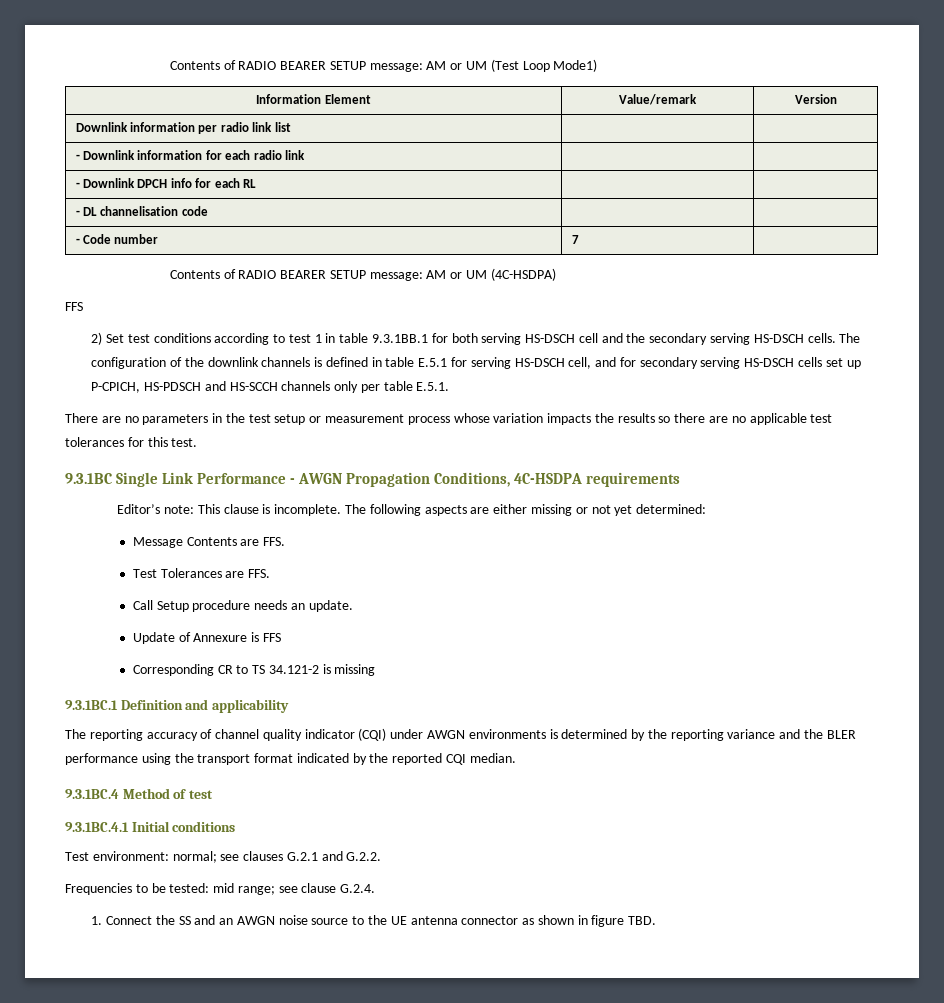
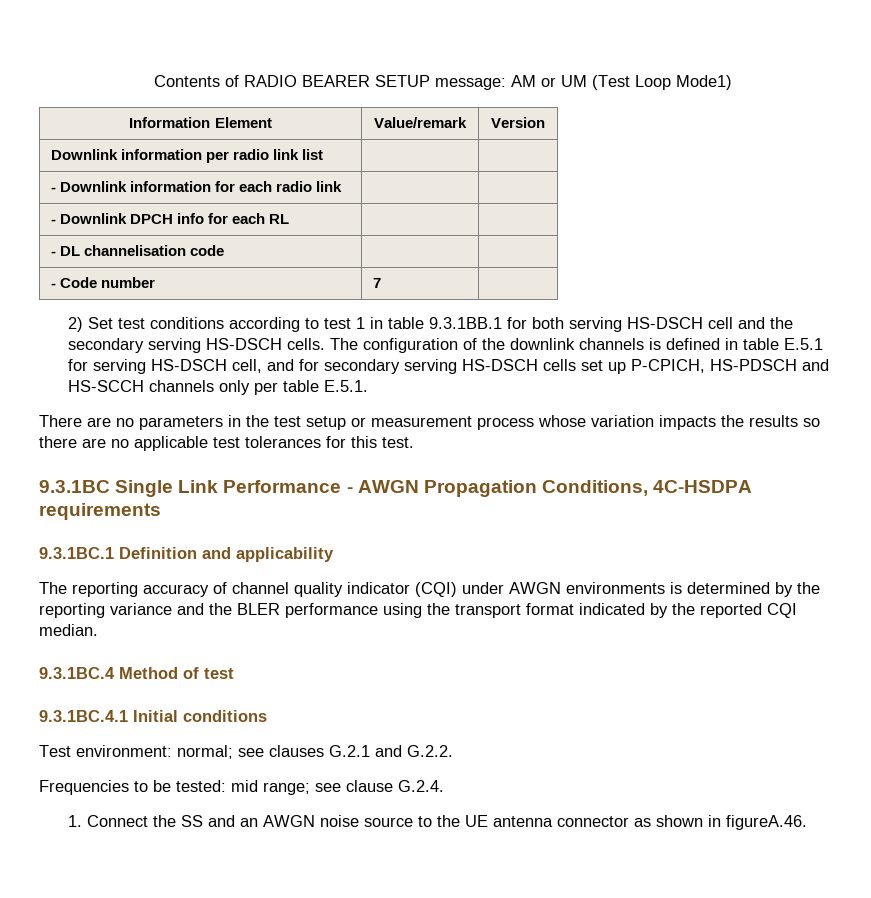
- Contents of RADIO BEARER SETUP message: AM or UM (4C-HSDPA)
- FFS
- Editor’s note: This clause is incomplete. The following aspects are either missing or not yet determined:
- Message Contents are FFS.
- Test Tolerances are FFS.
- Call Setup procedure needs an update.
- Update of Annexure is FFS
- Corresponding CR to TS 34.121-2 is missing
- 1. Connect the SS and an AWGN noise source to the UE antenna connector as shown in figure TBD.
+ 1. Connect the SS and an AWGN noise source to the UE antenna connector as shown in figureA.46.

